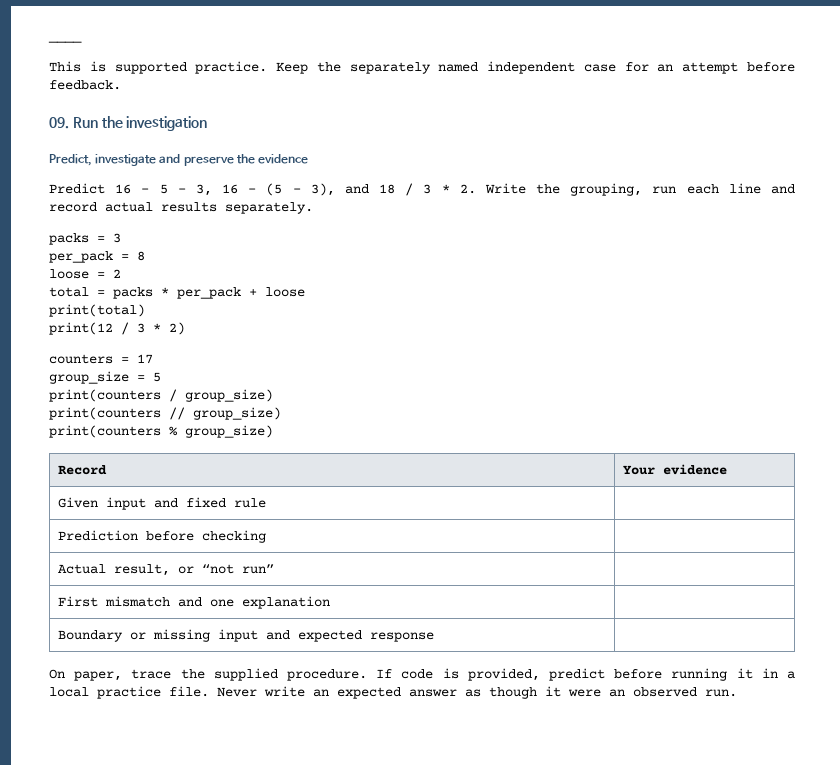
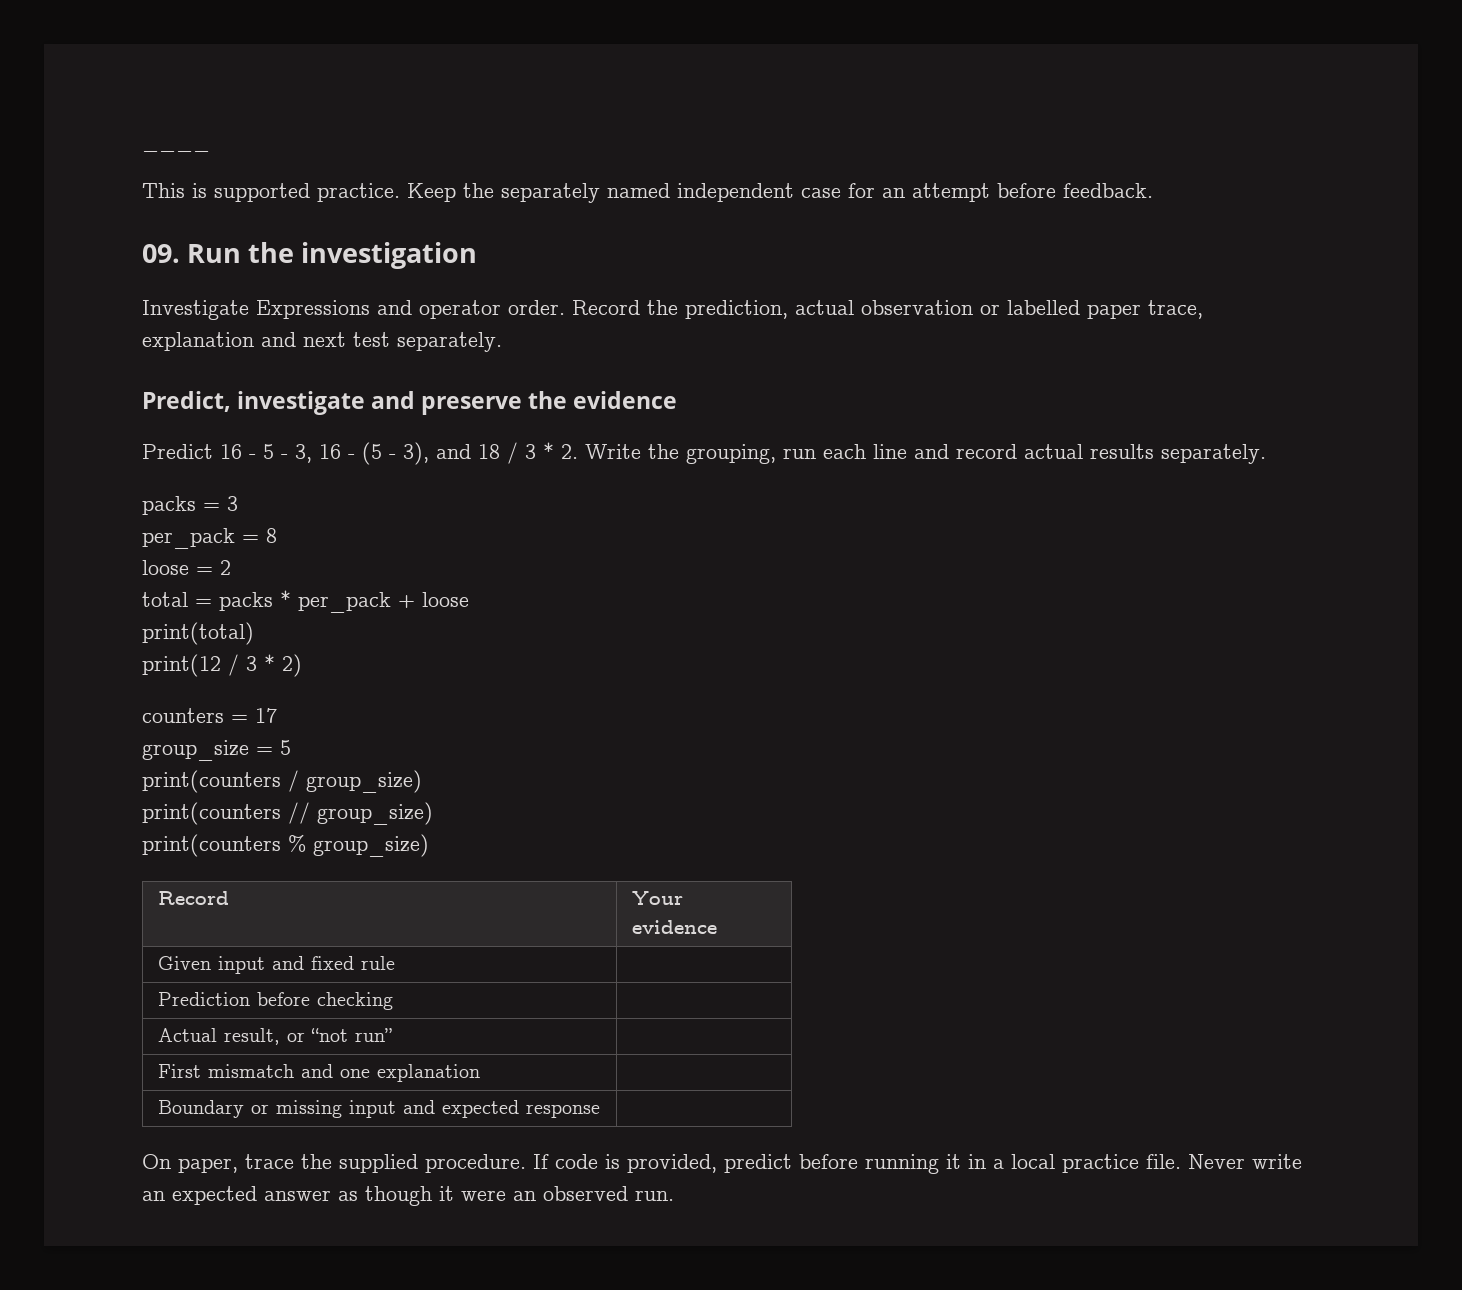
+ Investigate Expressions and operator order. Record the prediction, actual observation or labelled paper trace, explanation and next test separately.

